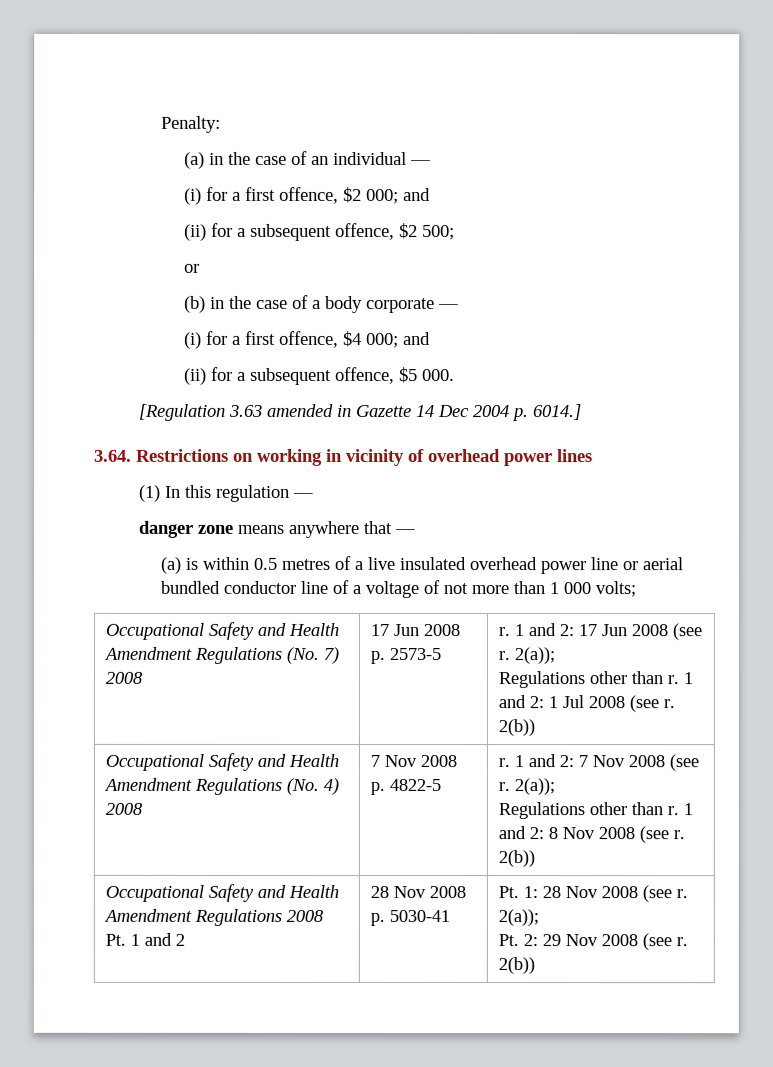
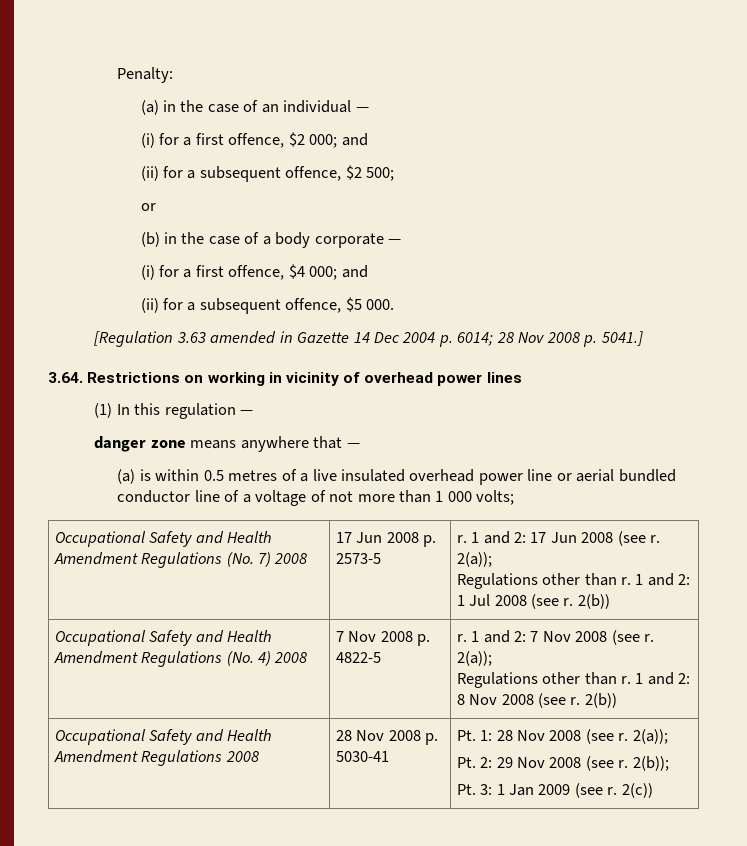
- [Regulation 3.63 amended in Gazette 14 Dec 2004 p. 6014.]
+ [Regulation 3.63 amended in Gazette 14 Dec 2004 p. 6014; 28 Nov 2008 p. 5041.]
- Occupational Safety and Health Amendment Regulations 2008 Pt. 1 and 2 | 28 Nov 2008 p. 5030-41 | Pt. 1: 28 Nov 2008 (see r. 2(a));
- Pt. 2: 29 Nov 2008 (see r. 2(b))
+ Occupational Safety and Health Amendment Regulations 2008 | 28 Nov 2008 p. 5030-41 | Pt. 1: 28 Nov 2008 (see r. 2(a));
+ Pt. 2: 29 Nov 2008 (see r. 2(b));
+ Pt. 3: 1 Jan 2009 (see r. 2(c))

